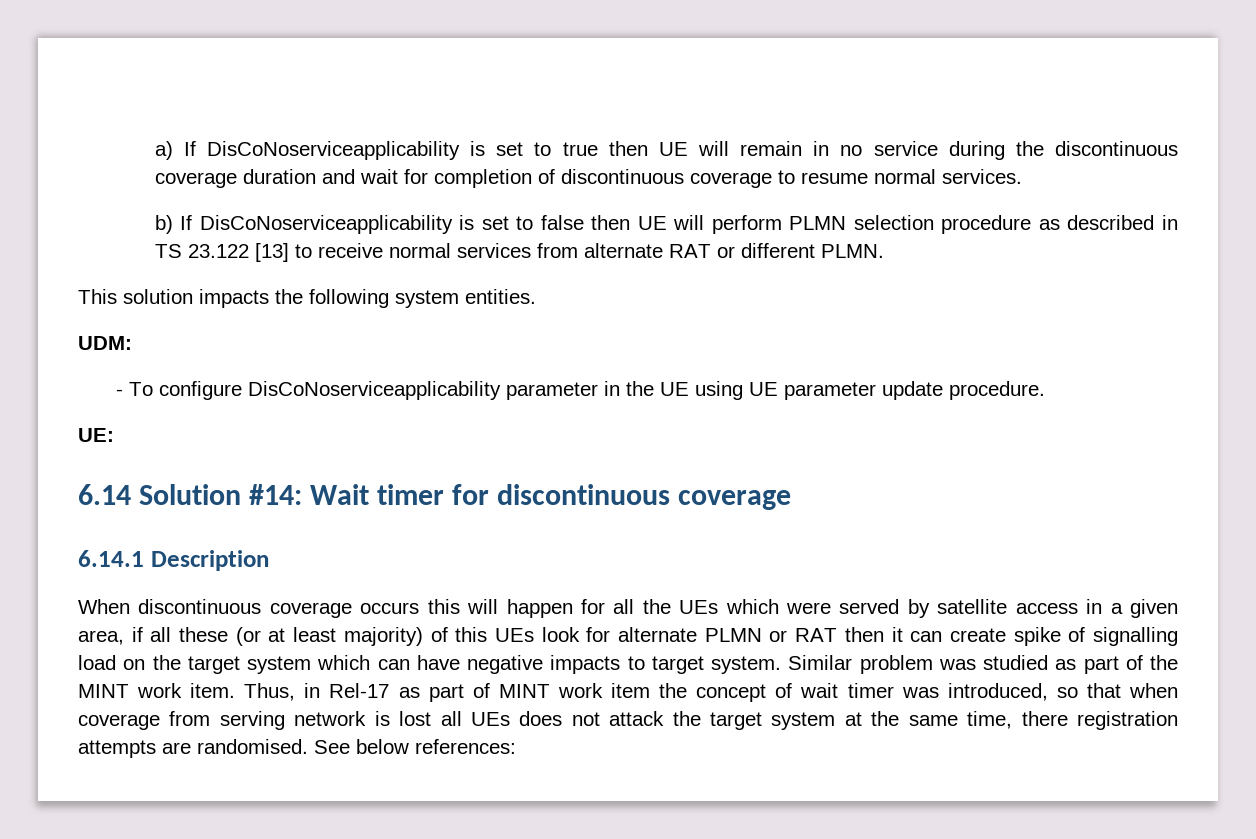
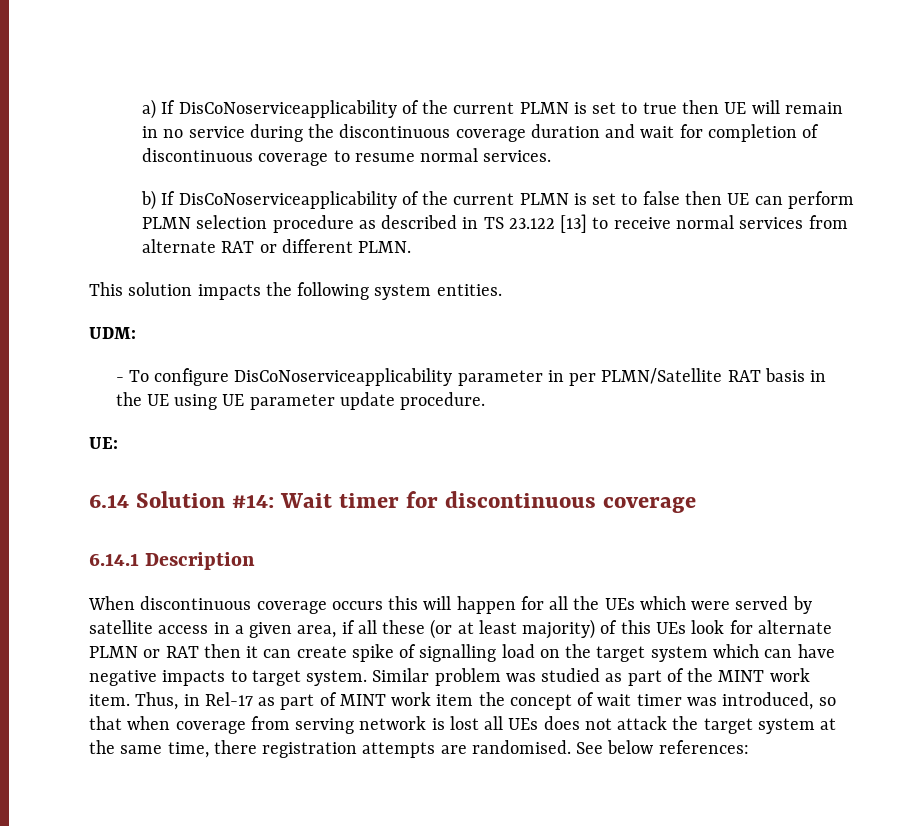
- a) If DisCoNoserviceapplicability is set to true then UE will remain in no service during the discontinuous coverage duration and wait for completion of discontinuous coverage to resume normal services.
+ a) If DisCoNoserviceapplicability of the current PLMN is set to true then UE will remain in no service during the discontinuous coverage duration and wait for completion of discontinuous coverage to resume normal services.
- b) If DisCoNoserviceapplicability is set to false then UE will perform PLMN selection procedure as described in TS 23.122 [13] to receive normal services from alternate RAT or different PLMN.
+ b) If DisCoNoserviceapplicability of the current PLMN is set to false then UE can perform PLMN selection procedure as described in TS 23.122 [13] to receive normal services from alternate RAT or different PLMN.
- - To configure DisCoNoserviceapplicability parameter in the UE using UE parameter update procedure.
+ - To configure DisCoNoserviceapplicability parameter in per PLMN/Satellite RAT basis in the UE using UE parameter update procedure.

